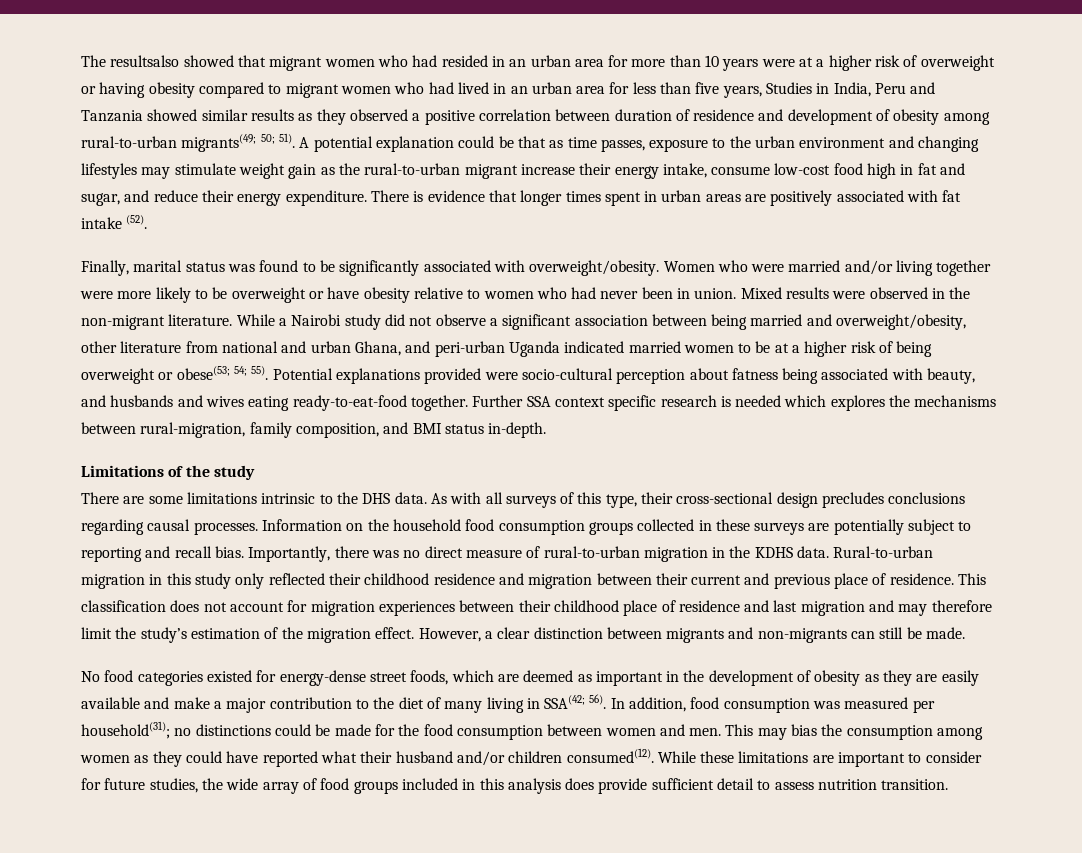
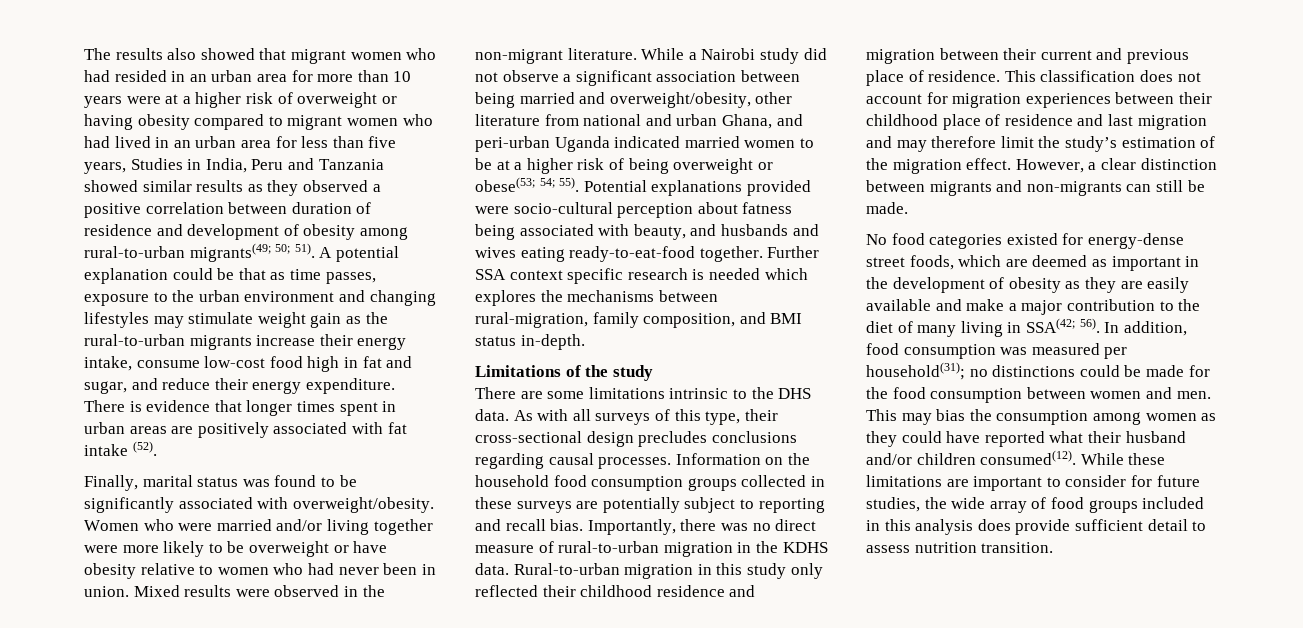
- The resultsalso showed that migrant women who had resided in an urban area for more than 10 years were at a higher risk of overweight or having obesity compared to migrant women who had lived in an urban area for less than five years, Studies in India, Peru and Tanzania showed similar results as they observed a positive correlation between duration of residence and development of obesity among rural-to-urban migrants(49;
+ The results also showed that migrant women who had resided in an urban area for more than 10 years were at a higher risk of overweight or having obesity compared to migrant women who had lived in an urban area for less than five years, Studies in India, Peru and Tanzania showed similar results as they observed a positive correlation between duration of residence and development of obesity among rural-to-urban migrants(49;
- A potential explanation could be that as time passes, exposure to the urban environment and changing lifestyles may stimulate weight gain as the rural-to-urban migrant increase their energy intake, consume low-cost food high in fat and sugar, and reduce their energy expenditure.
+ A potential explanation could be that as time passes, exposure to the urban environment and changing lifestyles may stimulate weight gain as the rural-to-urban migrants increase their energy intake, consume low-cost food high in fat and sugar, and reduce their energy expenditure.

